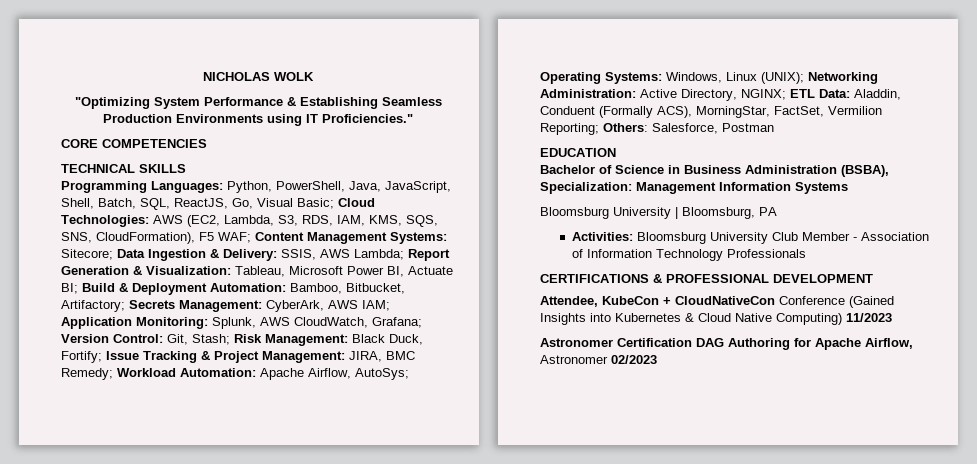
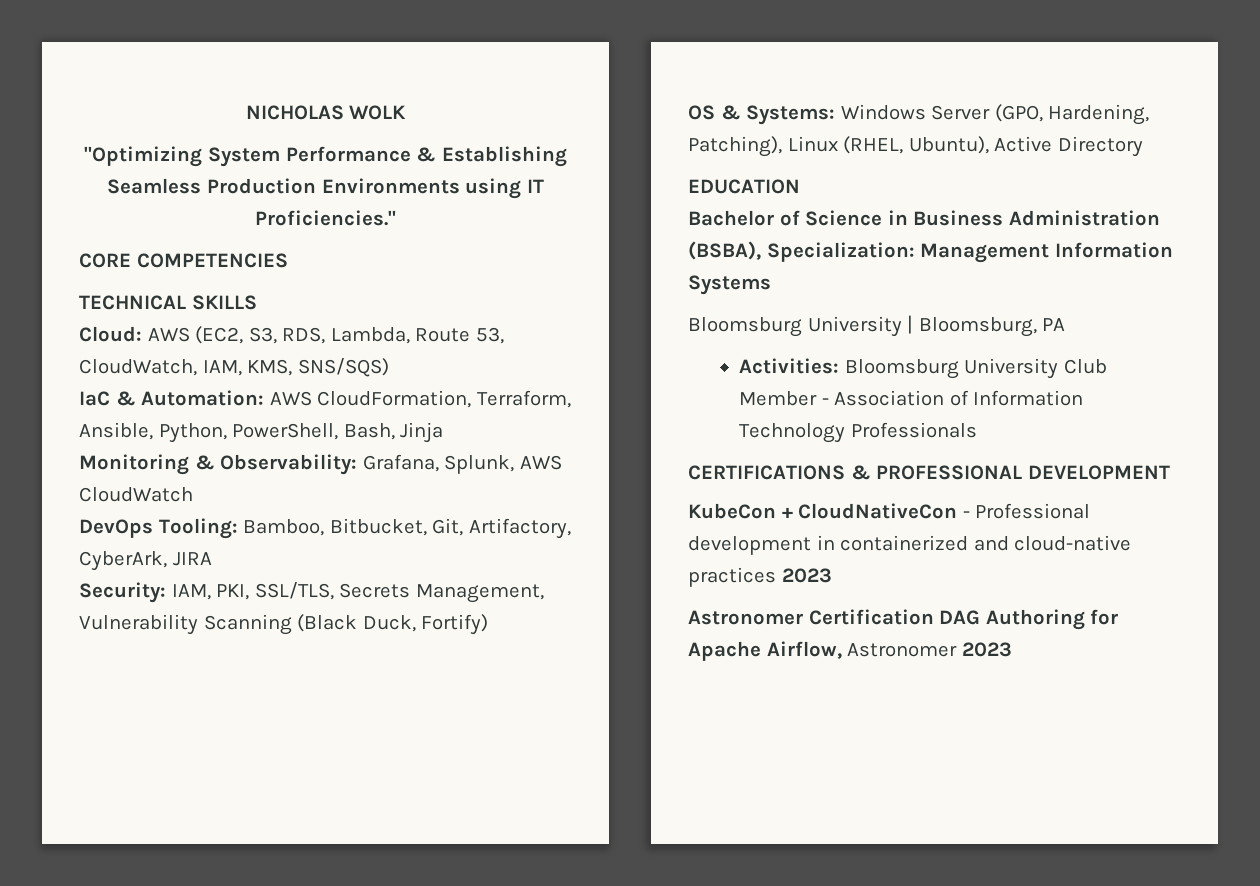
- Programming Languages: Python, PowerShell, Java, JavaScript, Shell, Batch, SQL, ReactJS, Go, Visual Basic; Cloud Technologies: AWS (EC2, Lambda, S3, RDS, IAM, KMS, SQS, SNS, CloudFormation), F5 WAF; Content Management Systems: Sitecore; Data Ingestion & Delivery: SSIS, AWS Lambda; Report Generation & Visualization: Tableau, Microsoft Power BI, Actuate BI; Build & Deployment Automation: Bamboo, Bitbucket, Artifactory; Secrets Management: CyberArk, AWS IAM; Application Monitoring: Splunk, AWS CloudWatch, Grafana; Version Control: Git, Stash; Risk Management: Black Duck, Fortify; Issue Tracking & Project Management: JIRA, BMC Remedy; Workload Automation: Apache Airflow, AutoSys; Operating Systems: Windows, Linux (UNIX); Networking Administration: Active Directory, NGINX; ETL Data: Aladdin, Conduent (Formally ACS), MorningStar, FactSet, Vermilion Reporting; Others: Salesforce, Postman
+ Cloud: AWS (EC2, S3, RDS, Lambda, Route 53, CloudWatch, IAM, KMS, SNS/SQS)
+ IaC & Automation: AWS CloudFormation, Terraform, Ansible, Python, PowerShell, Bash, Jinja
+ Monitoring & Observability: Grafana, Splunk, AWS CloudWatch
+ DevOps Tooling: Bamboo, Bitbucket, Git, Artifactory, CyberArk, JIRA
+ Security: IAM, PKI, SSL/TLS, Secrets Management, Vulnerability Scanning (Black Duck, Fortify)
+ OS & Systems: Windows Server (GPO, Hardening, Patching), Linux (RHEL, Ubuntu), Active Directory
- Attendee, KubeCon + CloudNativeCon Conference (Gained Insights into Kubernetes & Cloud Native Computing) 11/2023
+ KubeCon + CloudNativeCon - Professional development in containerized and cloud-native practices 2023
- Astronomer Certification DAG Authoring for Apache Airflow, Astronomer 02/2023
+ Astronomer Certification DAG Authoring for Apache Airflow, Astronomer 2023

